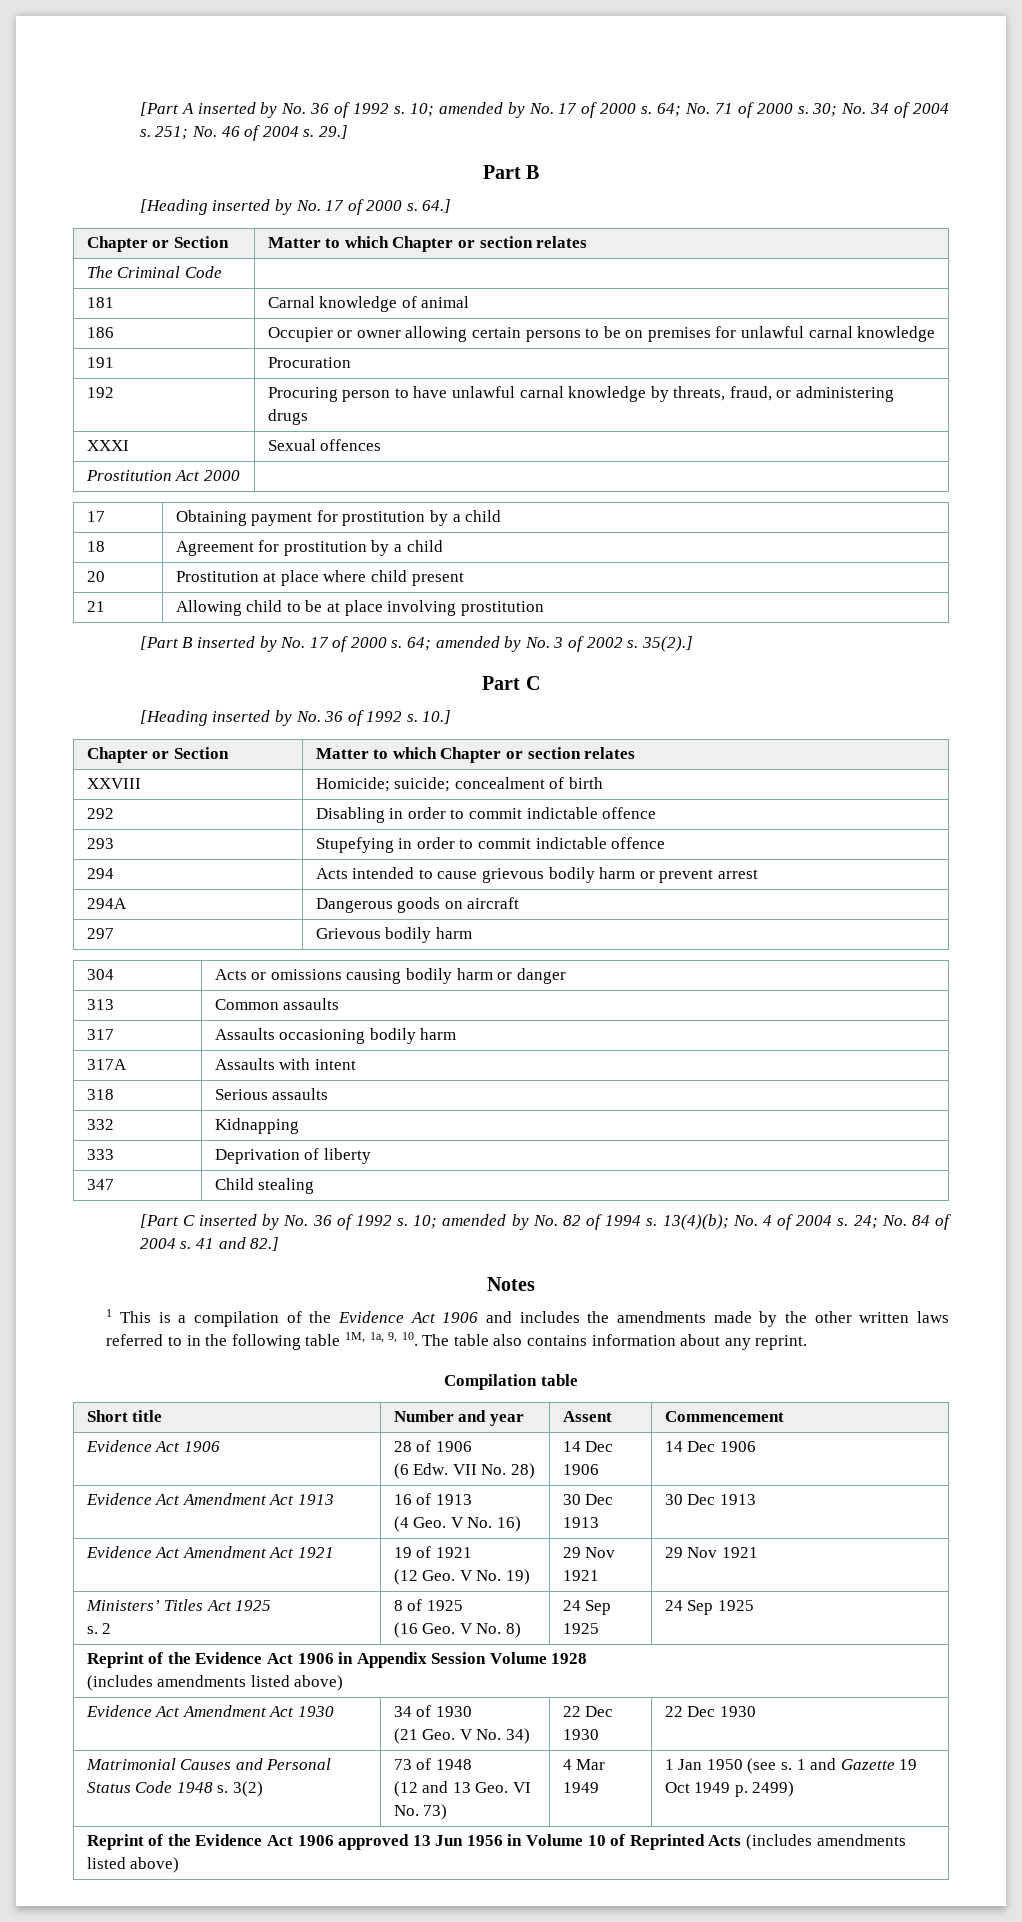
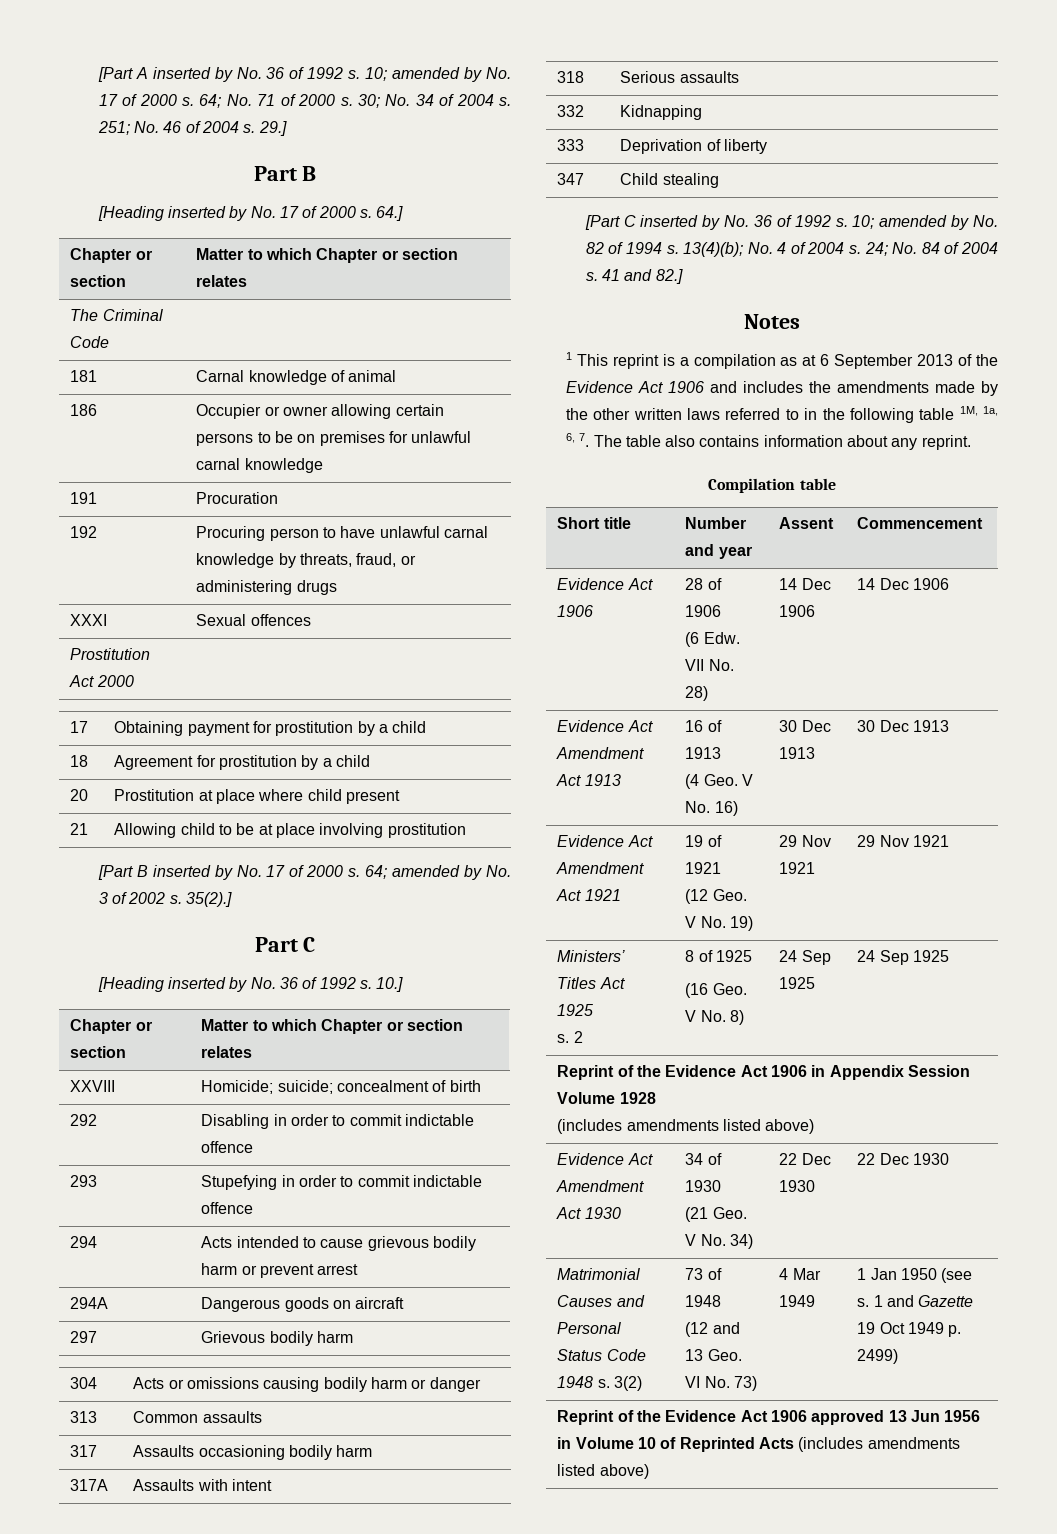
  64.]
- Chapter or Section | Matter to which Chapter or section relates
+ Chapter or section | Matter to which Chapter or section relates
  10.]
- Chapter or Section | Matter to which Chapter or section relates
+ Chapter or section | Matter to which Chapter or section relates
- 1 This is a compilation of the Evidence Act 1906 and includes the amendments made by the other written laws referred to in the following table 1M, 1a, 9, 10. The table also contains information about any reprint.
+ 1 This reprint is a compilation as at 6 September 2013 of the Evidence Act 1906 and includes the amendments made by the other written laws referred to in the following table 1M, 1a, 6, 7. The table also contains information about any reprint.

